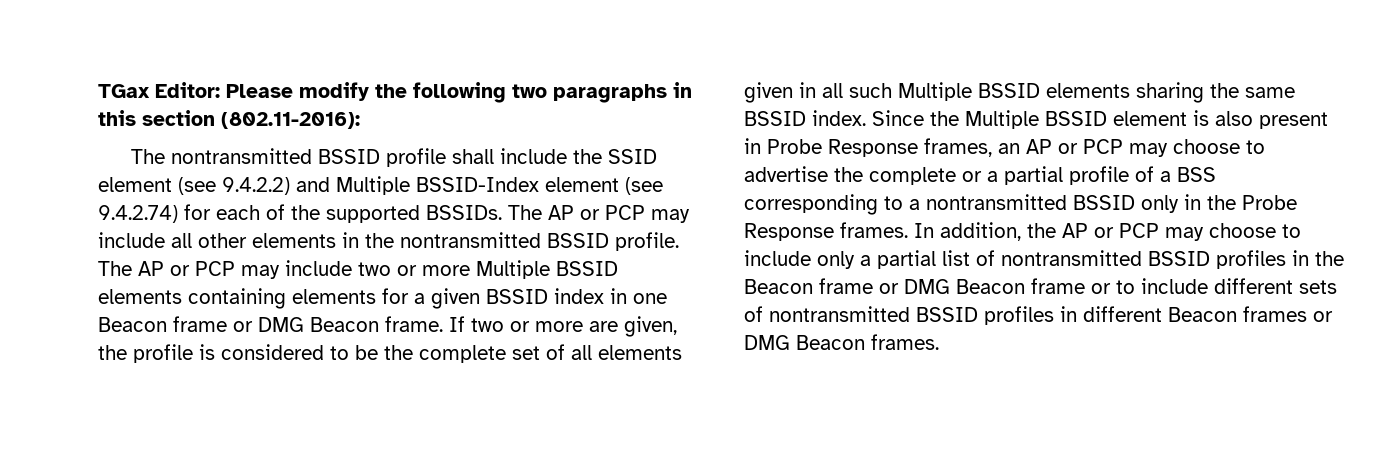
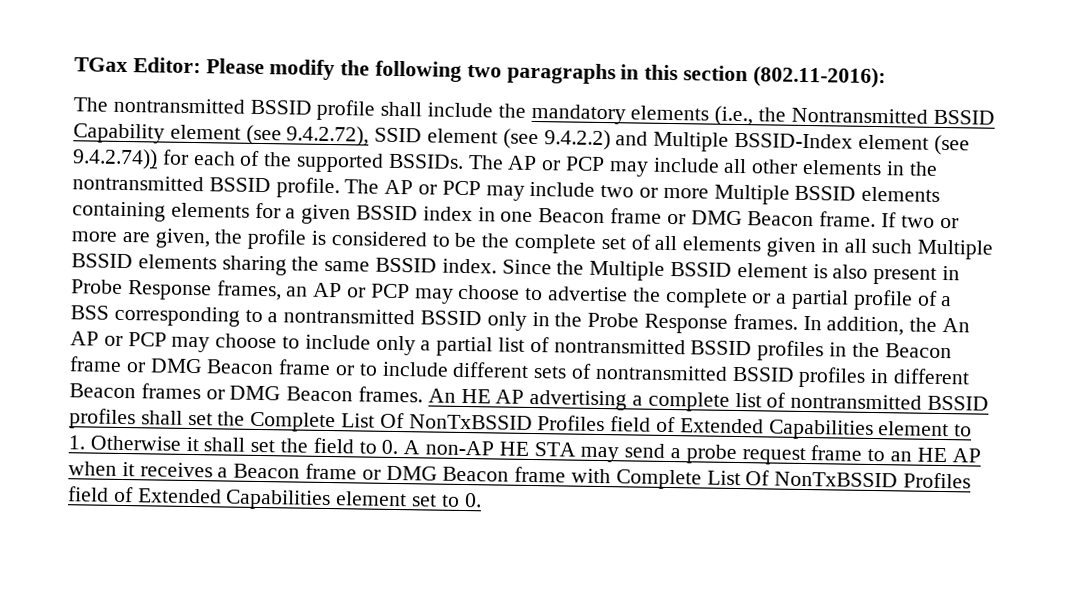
- The nontransmitted BSSID profile shall include the SSID element (see 9.4.2.2) and Multiple BSSID-Index element (see 9.4.2.74) for each of the supported BSSIDs.
+ The nontransmitted BSSID profile shall include the mandatory elements (i.e., the Nontransmitted BSSID Capability element (see 9.4.2.72), SSID element (see 9.4.2.2) and Multiple BSSID-Index element (see 9.4.2.74)) for each of the supported BSSIDs.
- In addition, the AP or PCP may choose to include only a partial list of nontransmitted BSSID profiles in the Beacon frame or DMG Beacon frame or to include different sets of nontransmitted BSSID profiles in different Beacon frames or DMG Beacon frames.
+ In addition, the An AP or PCP may choose to include only a partial list of nontransmitted BSSID profiles in the Beacon frame or DMG Beacon frame or to include different sets of nontransmitted BSSID profiles in different Beacon frames or DMG Beacon frames.
+ An HE AP advertising a complete list of nontransmitted BSSID profiles shall set the Complete List Of NonTxBSSID Profiles field of Extended Capabilities element to 1. Otherwise it shall set the field to 0. A non-AP HE STA may send a probe request frame to an HE AP when it receives a Beacon frame or DMG Beacon frame with Complete List Of NonTxBSSID Profiles field of Extended Capabilities element set to 0.

